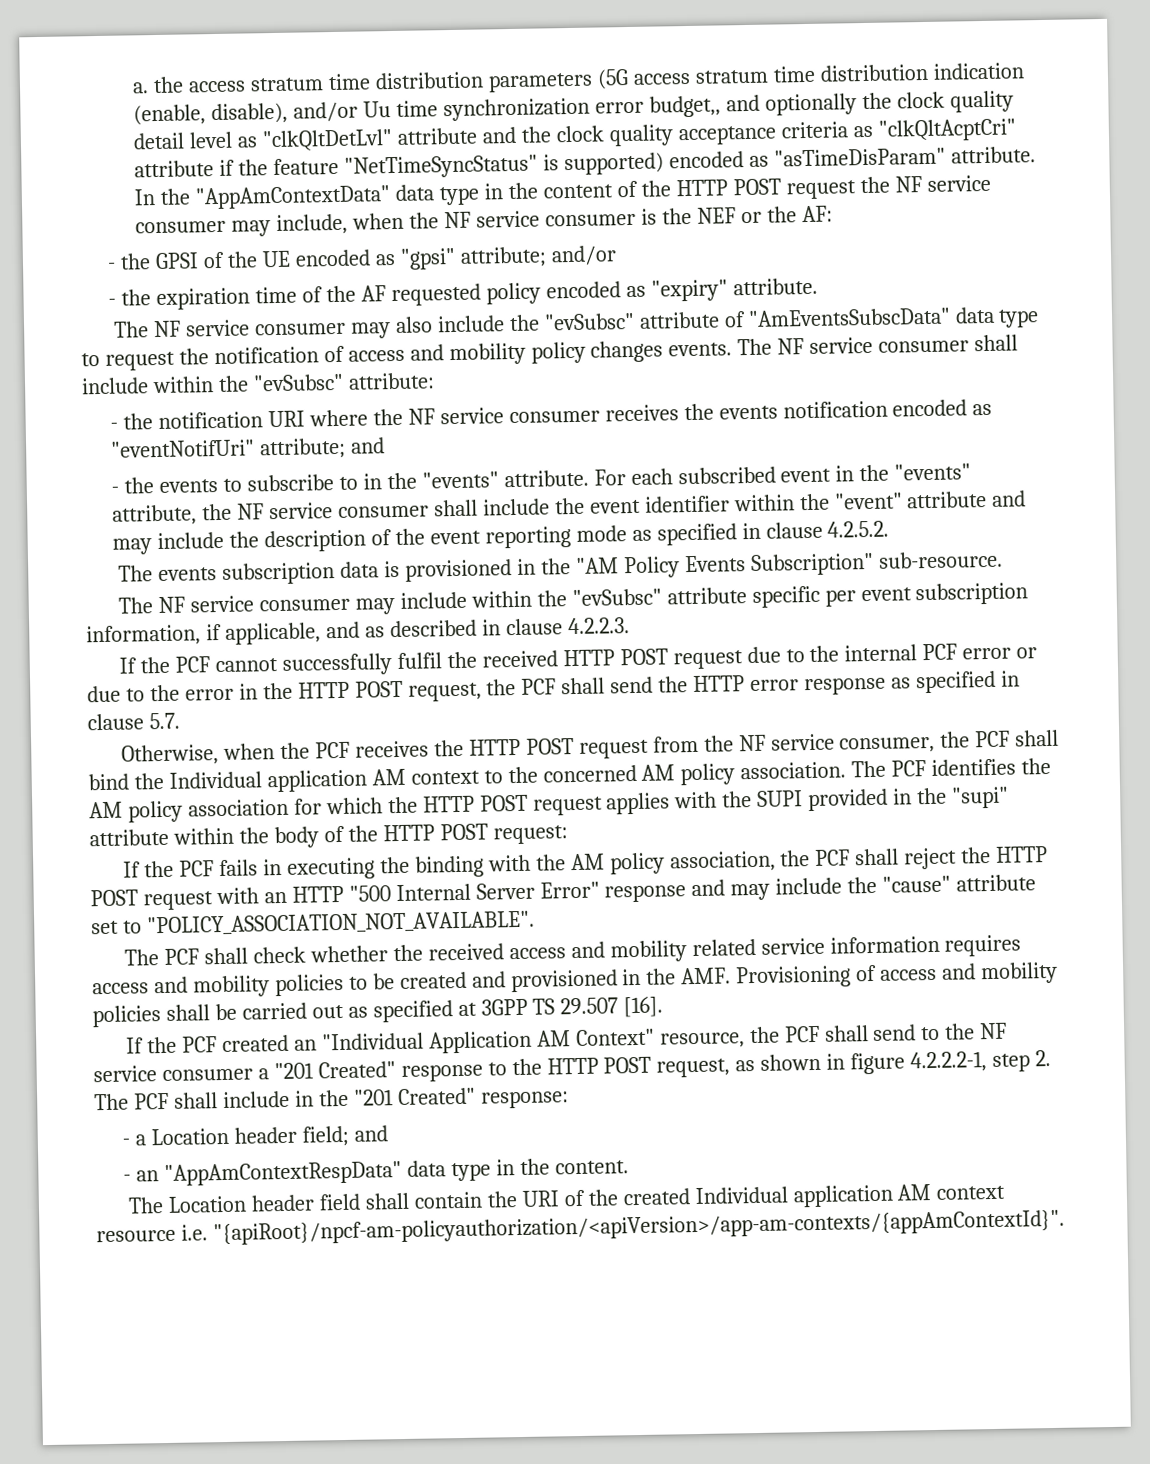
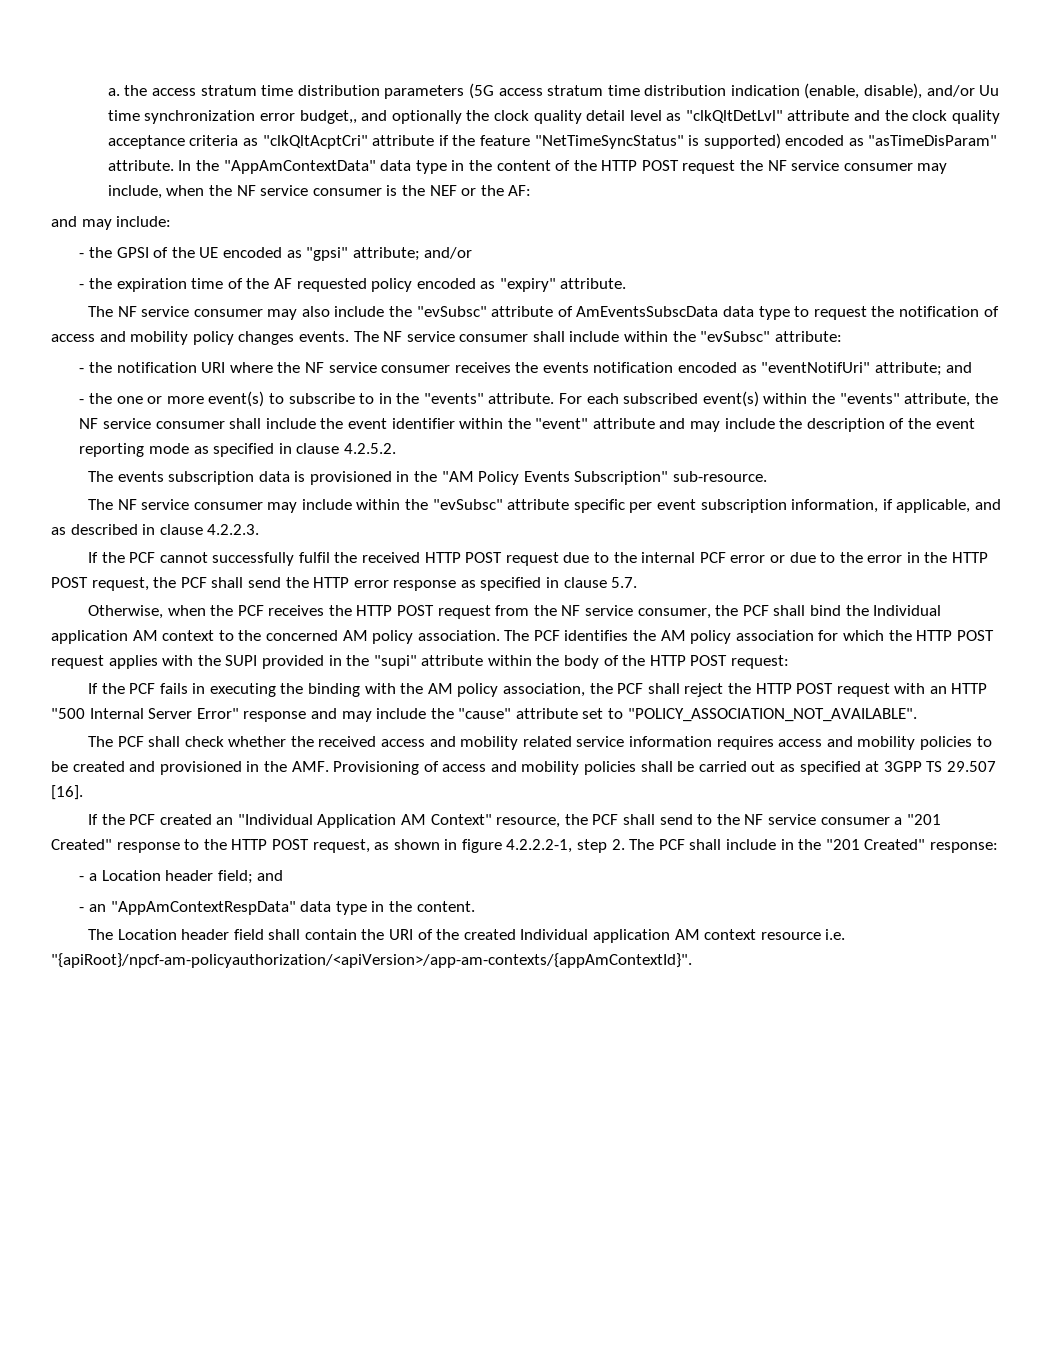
+ and may include:
- The NF service consumer may also include the "evSubsc" attribute of "AmEventsSubscData" data type to request the notification of access and mobility policy changes events.
+ The NF service consumer may also include the "evSubsc" attribute of AmEventsSubscData data type to request the notification of access and mobility policy changes events.
- - the events to subscribe to in the "events" attribute.
+ - the one or more event(s) to subscribe to in the "events" attribute.
- For each subscribed event in the "events" attribute, the NF service consumer shall include the event identifier within the "event" attribute and may include the description of the event reporting mode as specified in clause 4.2.5.2.
+ For each subscribed event(s) within the "events" attribute, the NF service consumer shall include the event identifier within the "event" attribute and may include the description of the event reporting mode as specified in clause 4.2.5.2.

